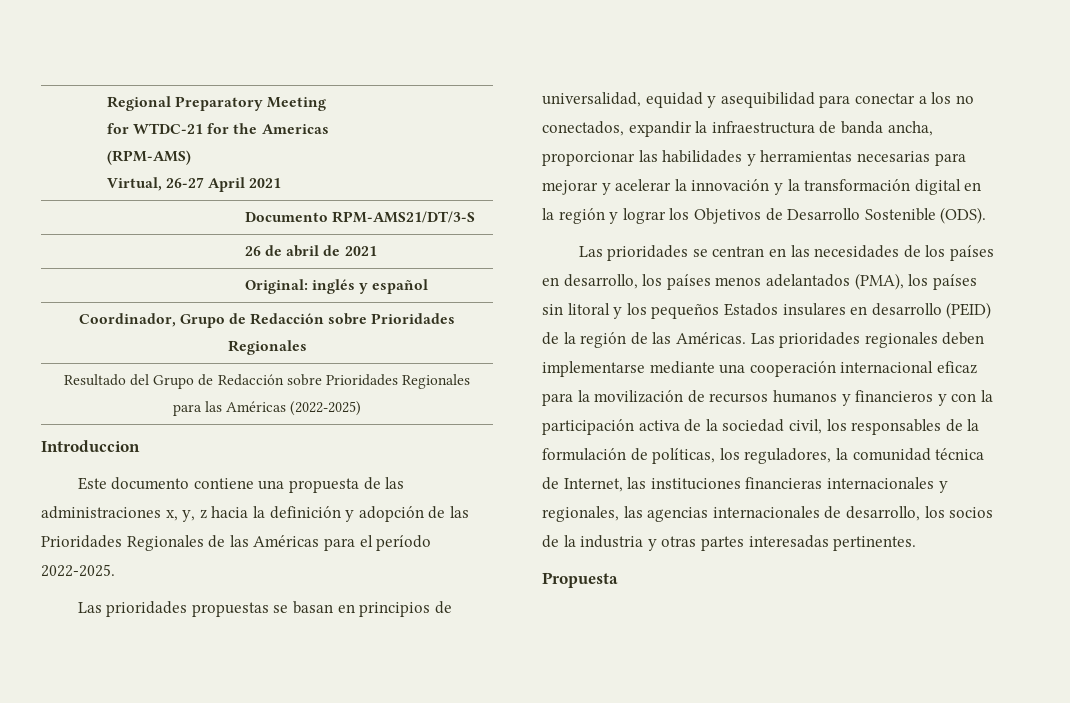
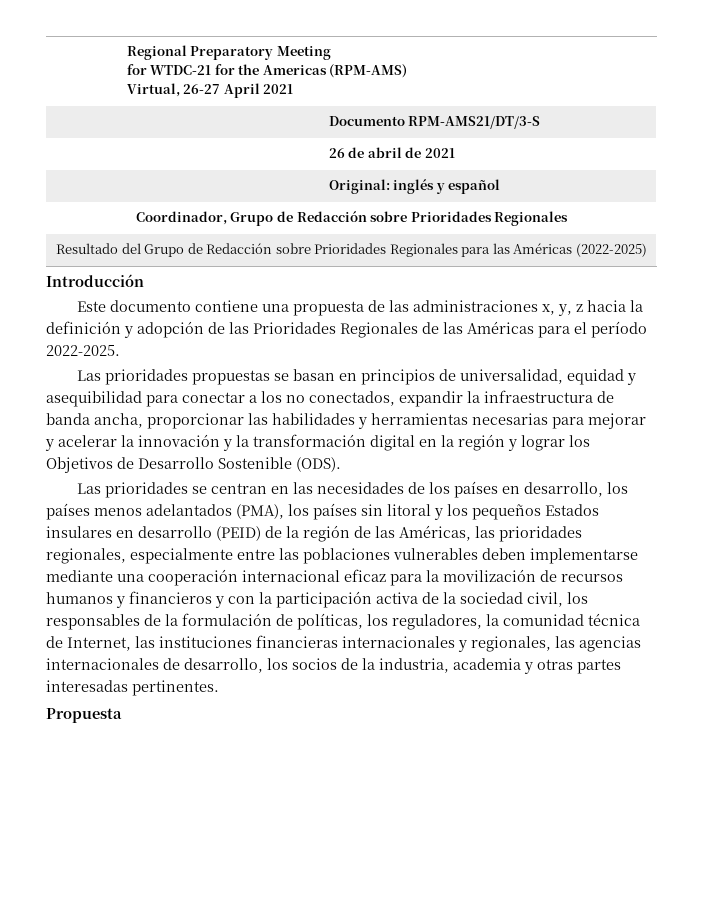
- Introduccion
+ Introducción
- Las prioridades se centran en las necesidades de los países en desarrollo, los países menos adelantados (PMA), los países sin litoral y los pequeños Estados insulares en desarrollo (PEID) de la región de las Américas. Las prioridades regionales deben implementarse mediante una cooperación internacional eficaz para la movilización de recursos humanos y financieros y con la participación activa de la sociedad civil, los responsables de la formulación de políticas, los reguladores, la comunidad técnica de Internet, las instituciones financieras internacionales y regionales, las agencias internacionales de desarrollo, los socios de la industria y otras partes interesadas pertinentes.
+ Las prioridades se centran en las necesidades de los países en desarrollo, los países menos adelantados (PMA), los países sin litoral y los pequeños Estados insulares en desarrollo (PEID) de la región de las Américas, las prioridades regionales, especialmente entre las poblaciones vulnerables deben implementarse mediante una cooperación internacional eficaz para la movilización de recursos humanos y financieros y con la participación activa de la sociedad civil, los responsables de la formulación de políticas, los reguladores, la comunidad técnica de Internet, las instituciones financieras internacionales y regionales, las agencias internacionales de desarrollo, los socios de la industria, academia y otras partes interesadas pertinentes.

